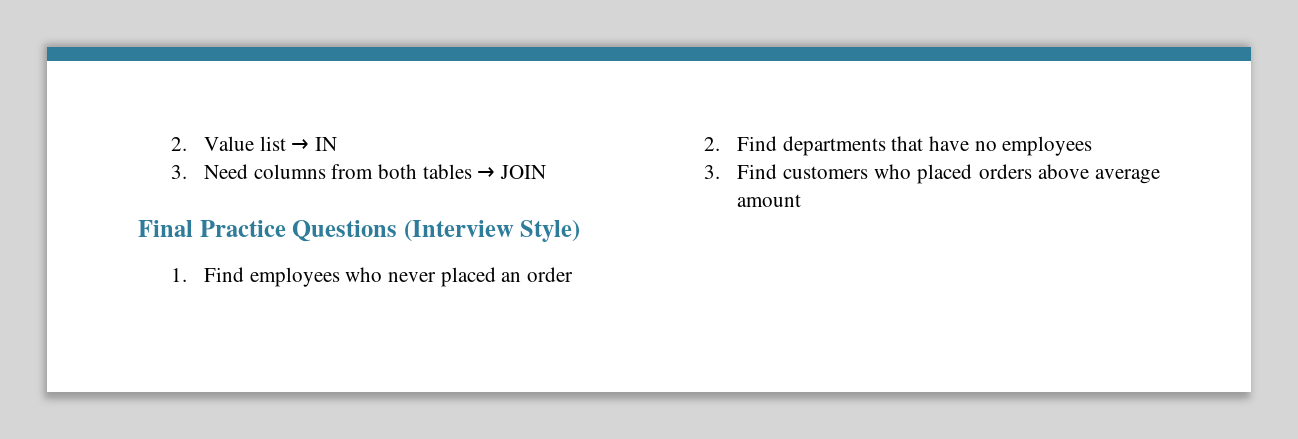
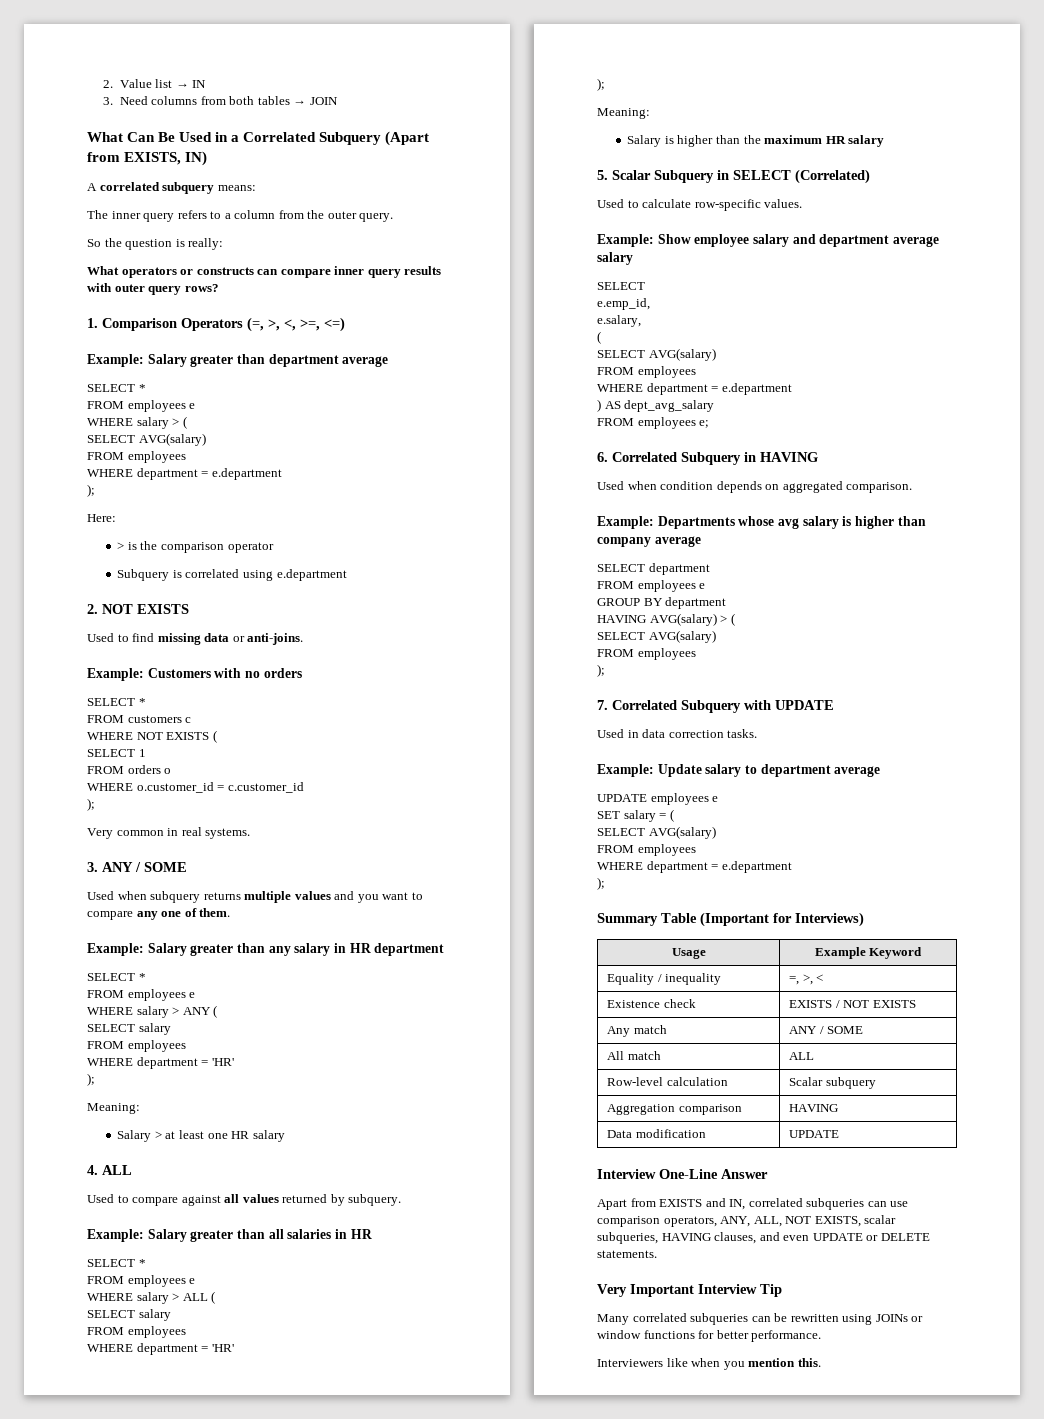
- Final Practice Questions (Interview Style)
- 1. Find employees who never placed an order
- 2. Find departments that have no employees
- 3. Find customers who placed orders above average amount
+ What Can Be Used in a Correlated Subquery (Apart from EXISTS, IN)
+ A correlated subquery means:
+ The inner query refers to a column from the outer query.
+ So the question is really:
+ What operators or constructs can compare inner query results with outer query rows?
+ 1. Comparison Operators (=, >, <, >=, <=)
+ Example: Salary greater than department average
+ SELECT *
+ FROM employees e
+ WHERE salary > (
+ SELECT AVG(salary)
+ FROM employees
+ WHERE department = e.department
+ );
+ Here:
+ > is the comparison operator
+ Subquery is correlated using e.department
+ 2. NOT EXISTS
+ Used to find missing data or anti-joins.
+ Example: Customers with no orders
+ SELECT *
+ FROM customers c
+ WHERE NOT EXISTS (
+ SELECT 1
+ FROM orders o
+ WHERE o.customer_id = c.customer_id
+ );
+ Very common in real systems.
+ 3. ANY / SOME
+ Used when subquery returns multiple values and you want to compare any one of them.
+ Example: Salary greater than any salary in HR department
+ SELECT *
+ FROM employees e
+ WHERE salary > ANY (
+ SELECT salary
+ FROM employees
+ WHERE department = 'HR'
+ );
+ Meaning:
+ Salary > at least one HR salary
+ 4. ALL
+ Used to compare against all values returned by subquery.
+ Example: Salary greater than all salaries in HR
+ SELECT *
+ FROM employees e
+ WHERE salary > ALL (
+ SELECT salary
+ FROM employees
+ WHERE department = 'HR'
+ );
+ Meaning:
+ Salary is higher than the maximum HR salary
+ 5. Scalar Subquery in SELECT (Correlated)
+ Used to calculate row-specific values.
+ Example: Show employee salary and department average salary
+ SELECT
+ e.emp_id,
+ e.salary,
+ (
+ SELECT AVG(salary)
+ FROM employees
+ WHERE department = e.department
+ ) AS dept_avg_salary
+ FROM employees e;
+ 6. Correlated Subquery in HAVING
+ Used when condition depends on aggregated comparison.
+ Example: Departments whose avg salary is higher than company average
+ SELECT department
+ FROM employees e
+ GROUP BY department
+ HAVING AVG(salary) > (
+ SELECT AVG(salary)
+ FROM employees
+ );
+ 7. Correlated Subquery with UPDATE
+ Used in data correction tasks.
+ Example: Update salary to department average
+ UPDATE employees e
+ SET salary = (
+ SELECT AVG(salary)
+ FROM employees
+ WHERE department = e.department
+ );
+ Summary Table (Important for Interviews)
+ Usage | Example Keyword
+ Equality / inequality | =, >, <
+ Existence check | EXISTS / NOT EXISTS
+ Any match | ANY / SOME
+ All match | ALL
+ Row-level calculation | Scalar subquery
+ Aggregation comparison | HAVING
+ Data modification | UPDATE
+ Interview One-Line Answer
+ Apart from EXISTS and IN, correlated subqueries can use comparison operators, ANY, ALL, NOT EXISTS, scalar subqueries, HAVING clauses, and even UPDATE or DELETE statements.
+ Very Important Interview Tip
+ Many correlated subqueries can be rewritten using JOINs or window functions for better performance.
+ Interviewers like when you mention this.

